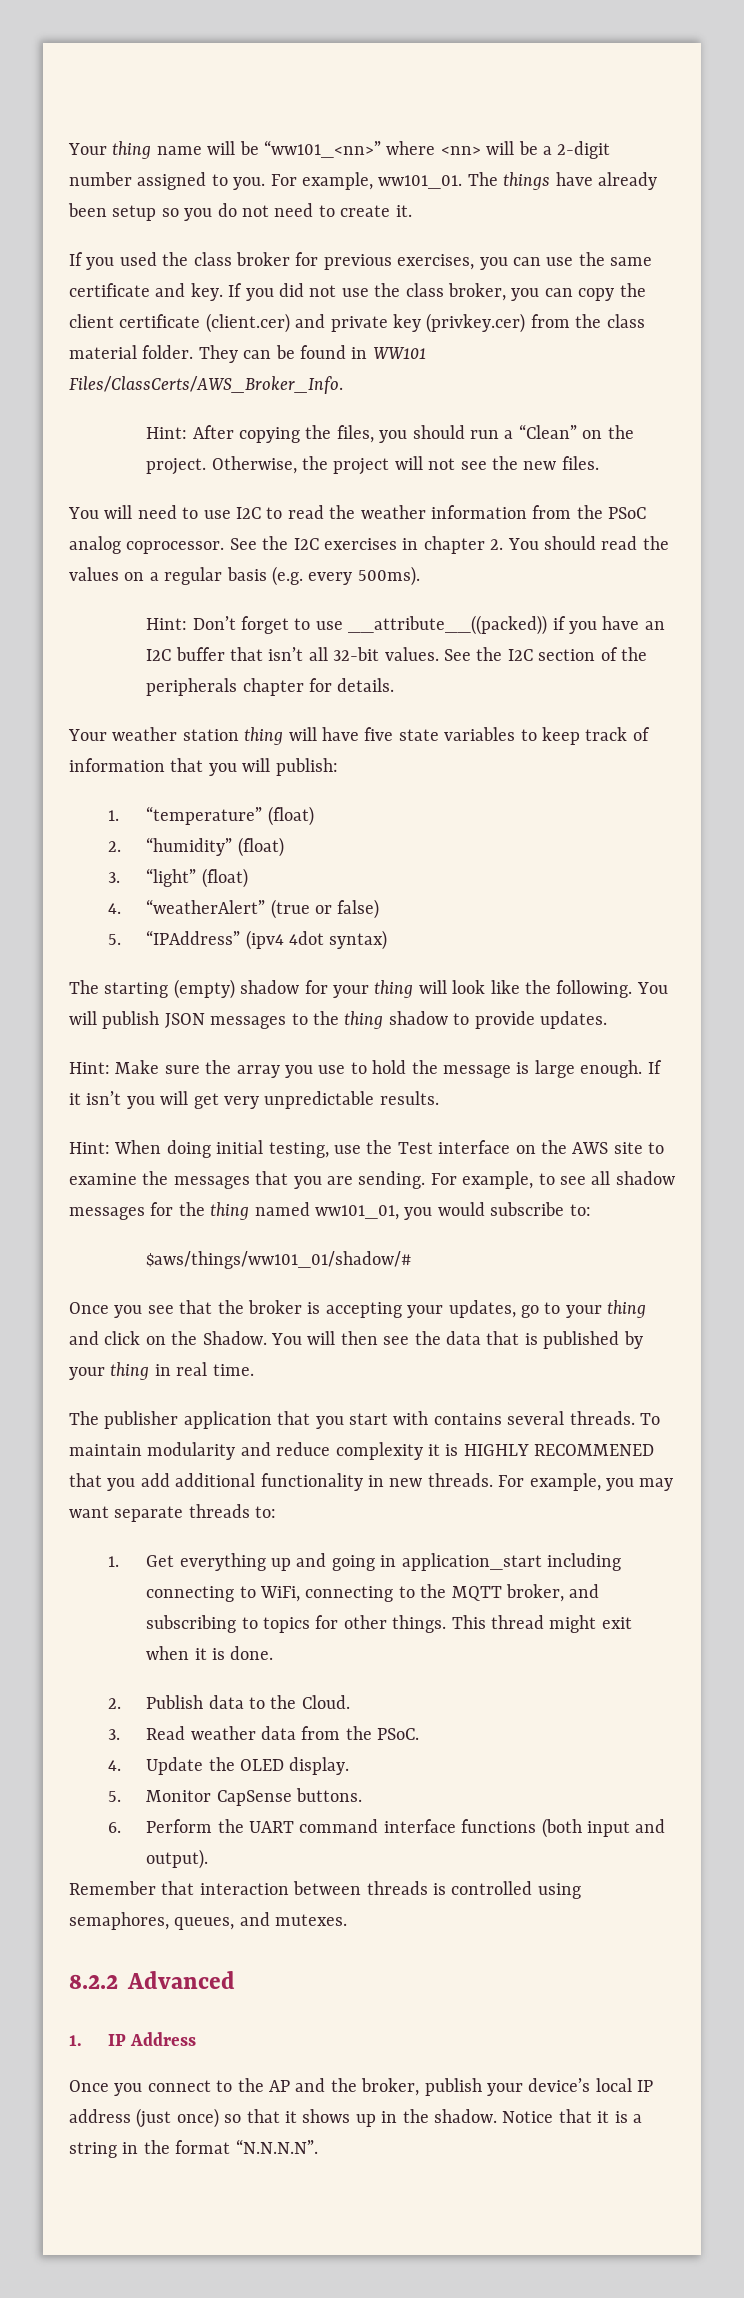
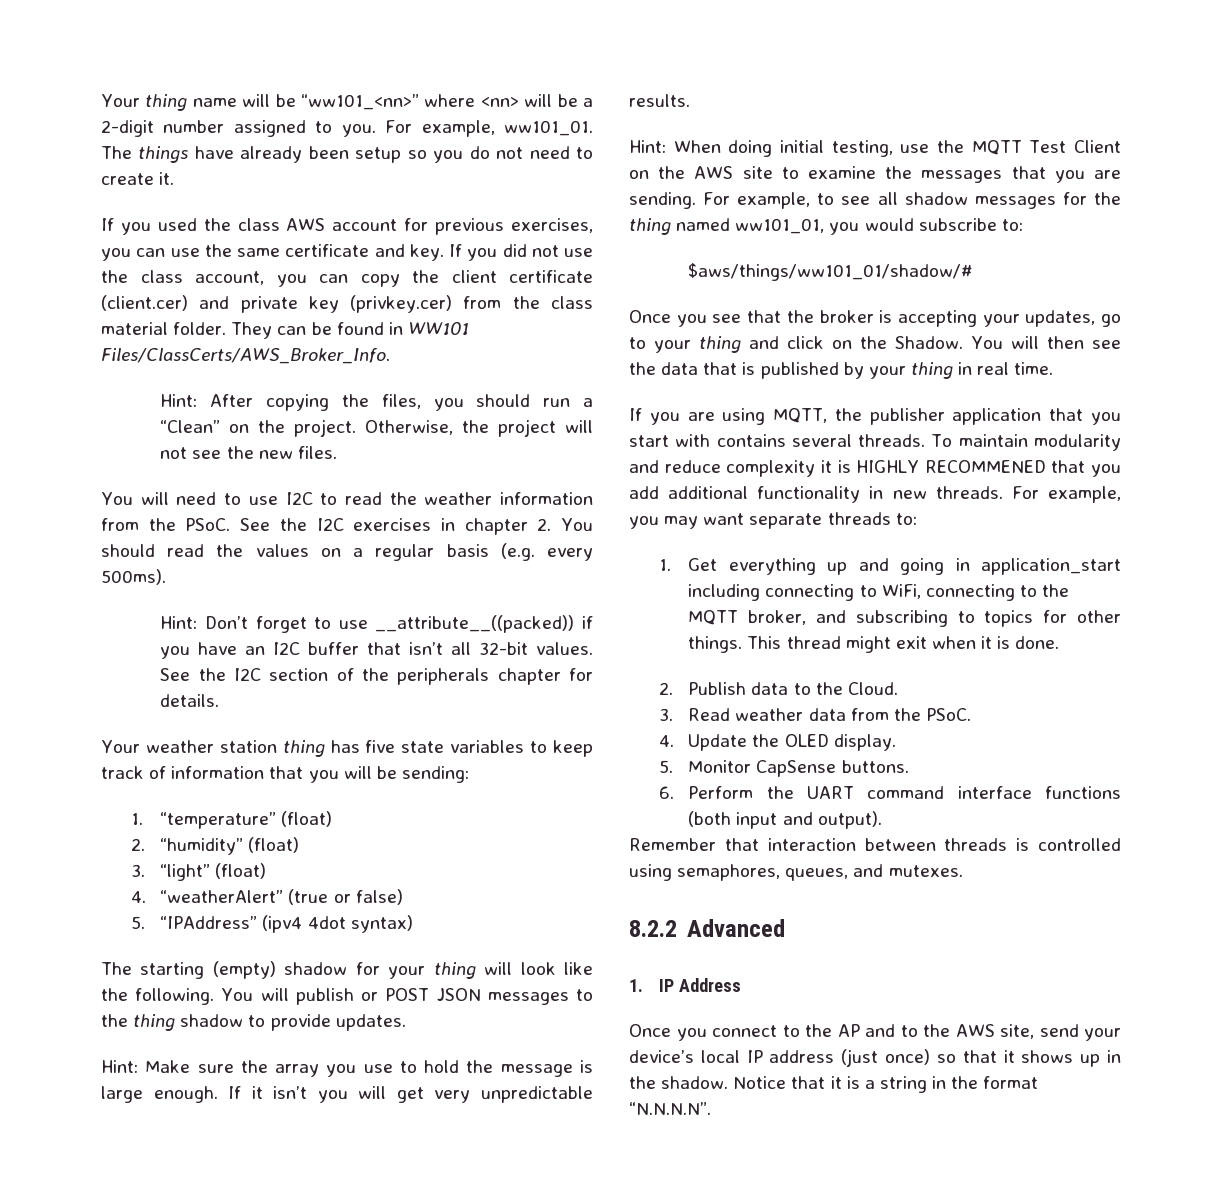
- If you used the class broker for previous exercises, you can use the same certificate and key.
+ If you used the class AWS account for previous exercises, you can use the same certificate and key.
- If you did not use the class broker, you can copy the client certificate (client.cer) and private key (privkey.cer) from the class material folder.
+ If you did not use the class account, you can copy the client certificate (client.cer) and private key (privkey.cer) from the class material folder.
- You will need to use I2C to read the weather information from the PSoC analog coprocessor.
+ You will need to use I2C to read the weather information from the PSoC.
- Your weather station thing will have five state variables to keep track of information that you will publish:
+ Your weather station thing has five state variables to keep track of information that you will be sending:
- You will publish JSON messages to the thing shadow to provide updates.
+ You will publish or POST JSON messages to the thing shadow to provide updates.
- Hint: When doing initial testing, use the Test interface on the AWS site to examine the messages that you are sending.
+ Hint: When doing initial testing, use the MQTT Test Client on the AWS site to examine the messages that you are sending.
- The publisher application that you start with contains several threads.
+ If you are using MQTT, the publisher application that you start with contains several threads.
- Once you connect to the AP and the broker, publish your device’s local IP address (just once) so that it shows up in the shadow.
+ Once you connect to the AP and to the AWS site, send your device’s local IP address (just once) so that it shows up in the shadow.

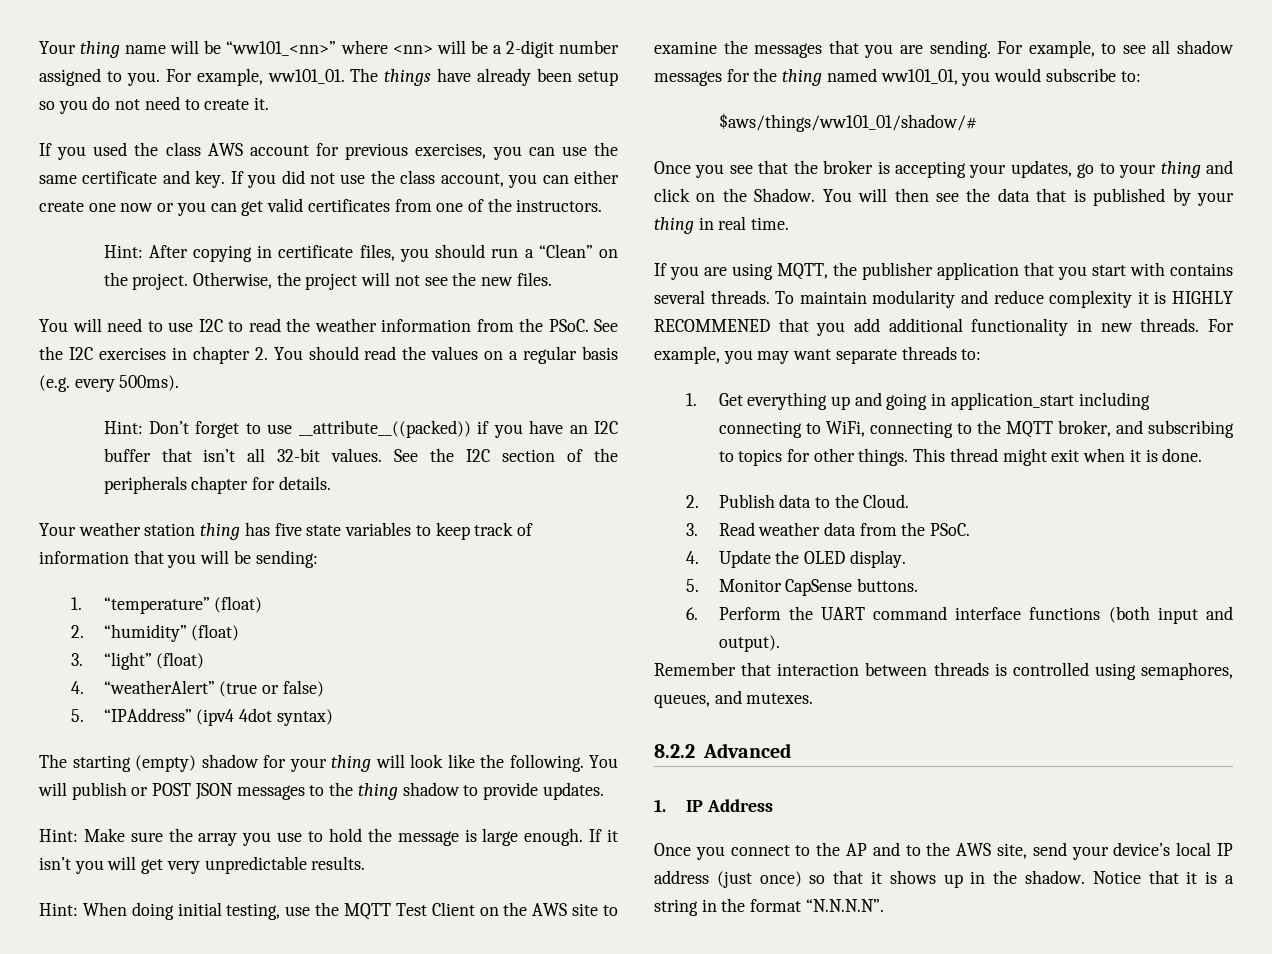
- If you did not use the class account, you can copy the client certificate (client.cer) and private key (privkey.cer) from the class material folder. They can be found in WW101 Files/ClassCerts/AWS_Broker_Info.
+ If you did not use the class account, you can either create one now or you can get valid certificates from one of the instructors.
- Hint: After copying the files, you should run a “Clean” on the project.
+ Hint: After copying in certificate files, you should run a “Clean” on the project.

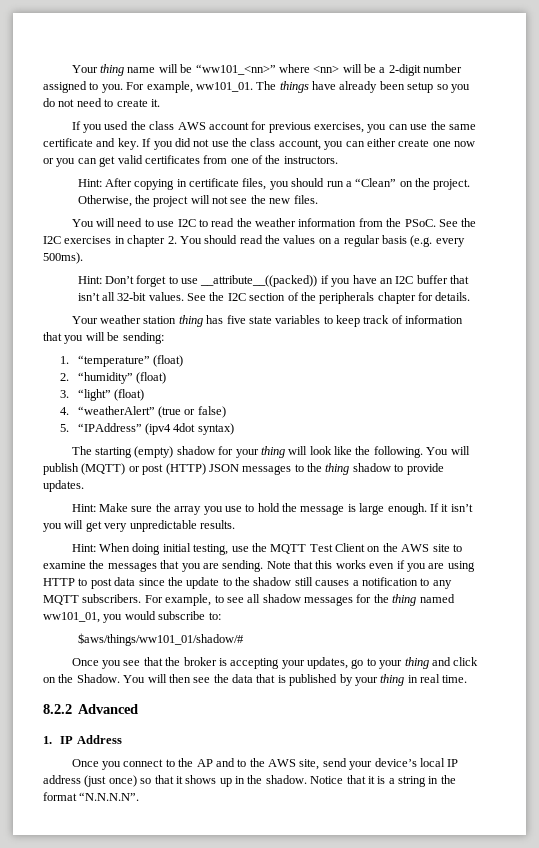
- You will publish or POST JSON messages to the thing shadow to provide updates.
+ You will publish (MQTT) or post (HTTP) JSON messages to the thing shadow to provide updates.
+ Note that this works even if you are using HTTP to post data since the update to the shadow still causes a notification to any MQTT subscribers.
- If you are using MQTT, the publisher application that you start with contains several threads. To maintain modularity and reduce complexity it is HIGHLY RECOMMENED that you add additional functionality in new threads. For example, you may want separate threads to:
- 1. Get everything up and going in application_start including connecting to WiFi, connecting to the MQTT broker, and subscribing to topics for other things. This thread might exit when it is done.
- 2. Publish data to the Cloud.
- 3. Read weather data from the PSoC.
- 4. Update the OLED display.
- 5. Monitor CapSense buttons.
- 6. Perform the UART command interface functions (both input and output).
- Remember that interaction between threads is controlled using semaphores, queues, and mutexes.

